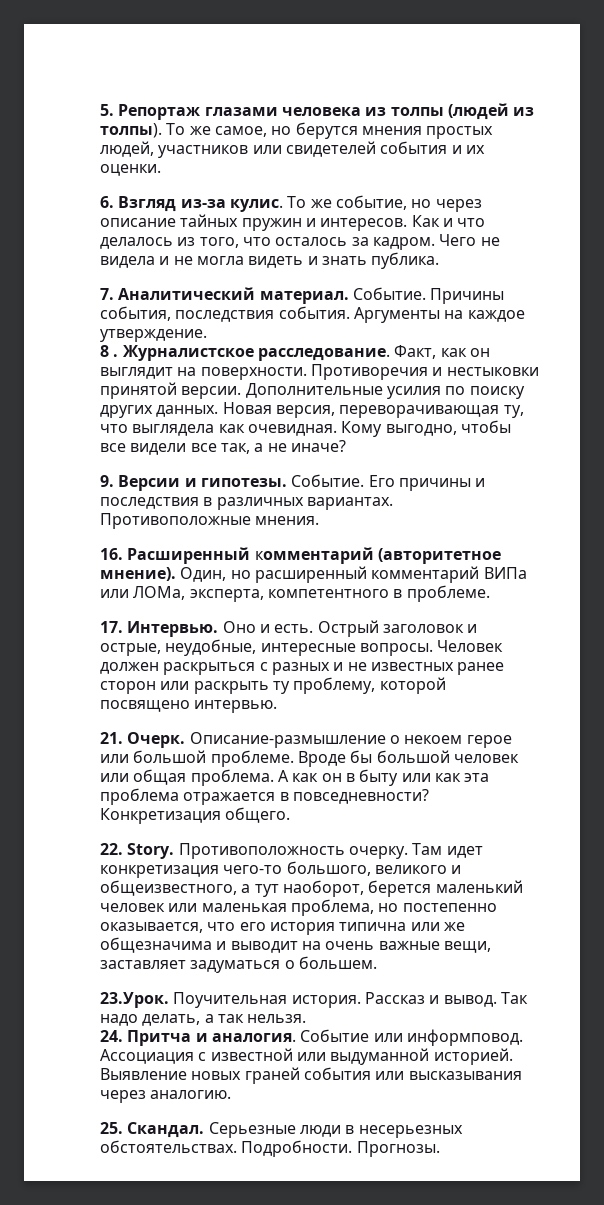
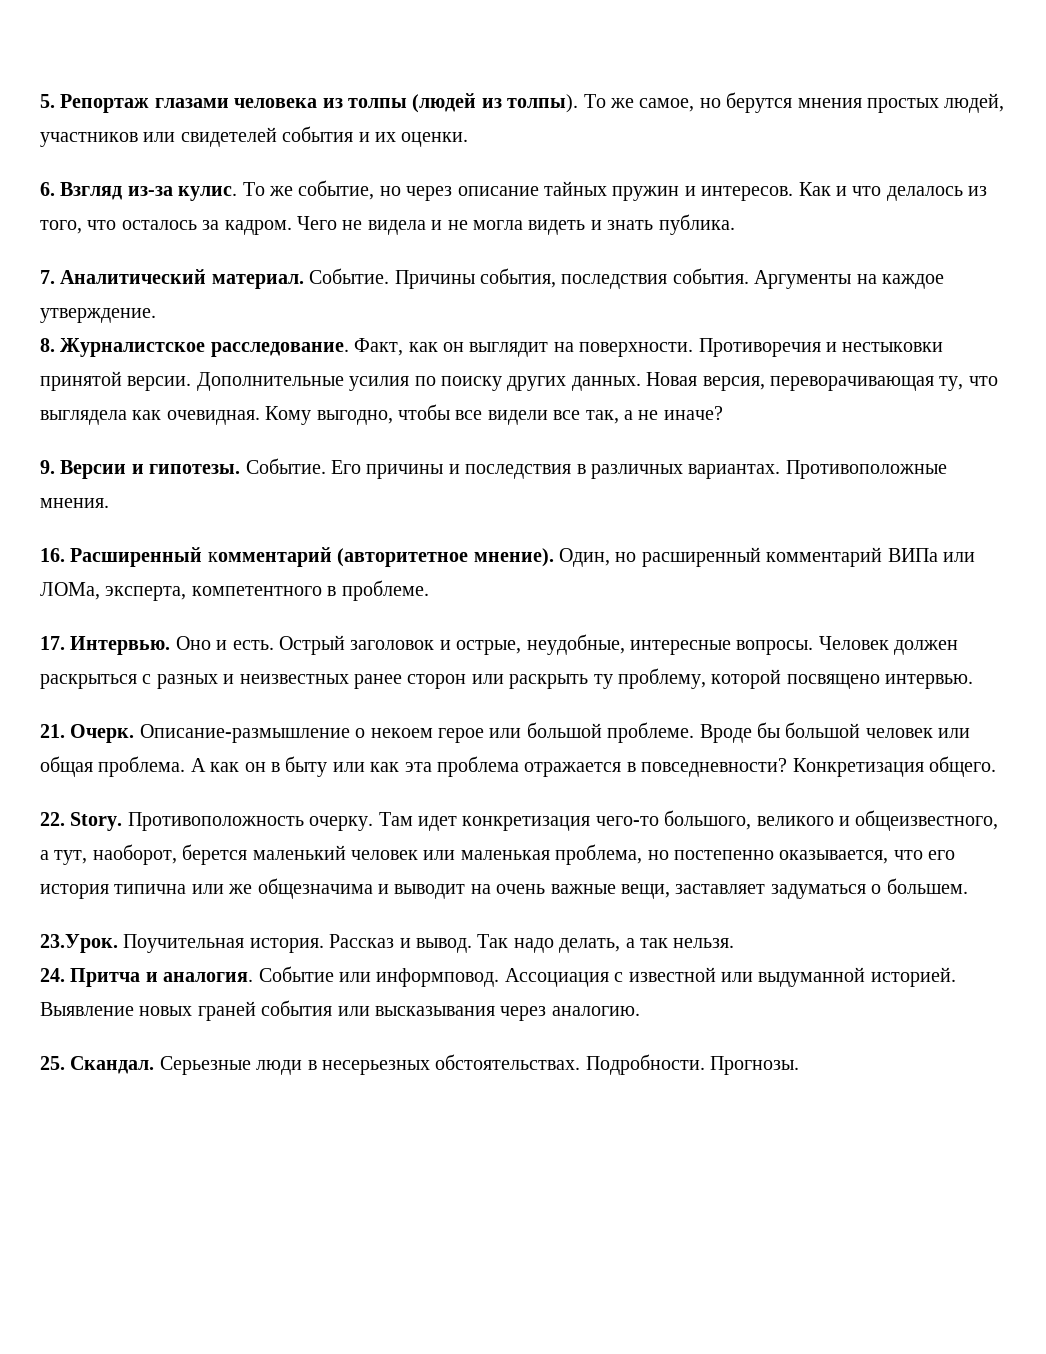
- 8 . Журналистское расследование.
+ 8. Журналистское расследование.
- Человек должен раскрыться с разных и не известных ранее сторон или раскрыть ту проблему, которой посвящено интервью.
+ Человек должен раскрыться с разных и неизвестных ранее сторон или раскрыть ту проблему, которой посвящено интервью.
- Там идет конкретизация чего-то большого, великого и общеизвестного, а тут наоборот, берется маленький человек или маленькая проблема, но постепенно оказывается, что его история типична или же общезначима и выводит на очень важные вещи, заставляет задуматься о большем.
+ Там идет конкретизация чего-то большого, великого и общеизвестного, а тут, наоборот, берется маленький человек или маленькая проблема, но постепенно оказывается, что его история типична или же общезначима и выводит на очень важные вещи, заставляет задуматься о большем.

